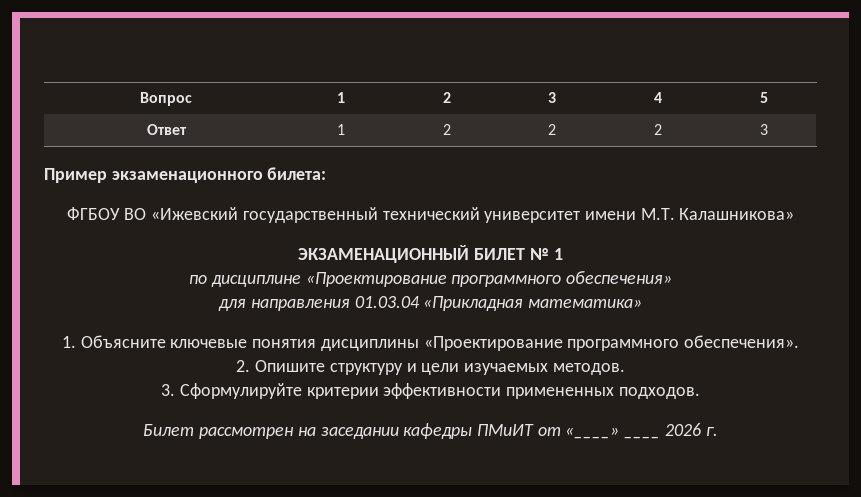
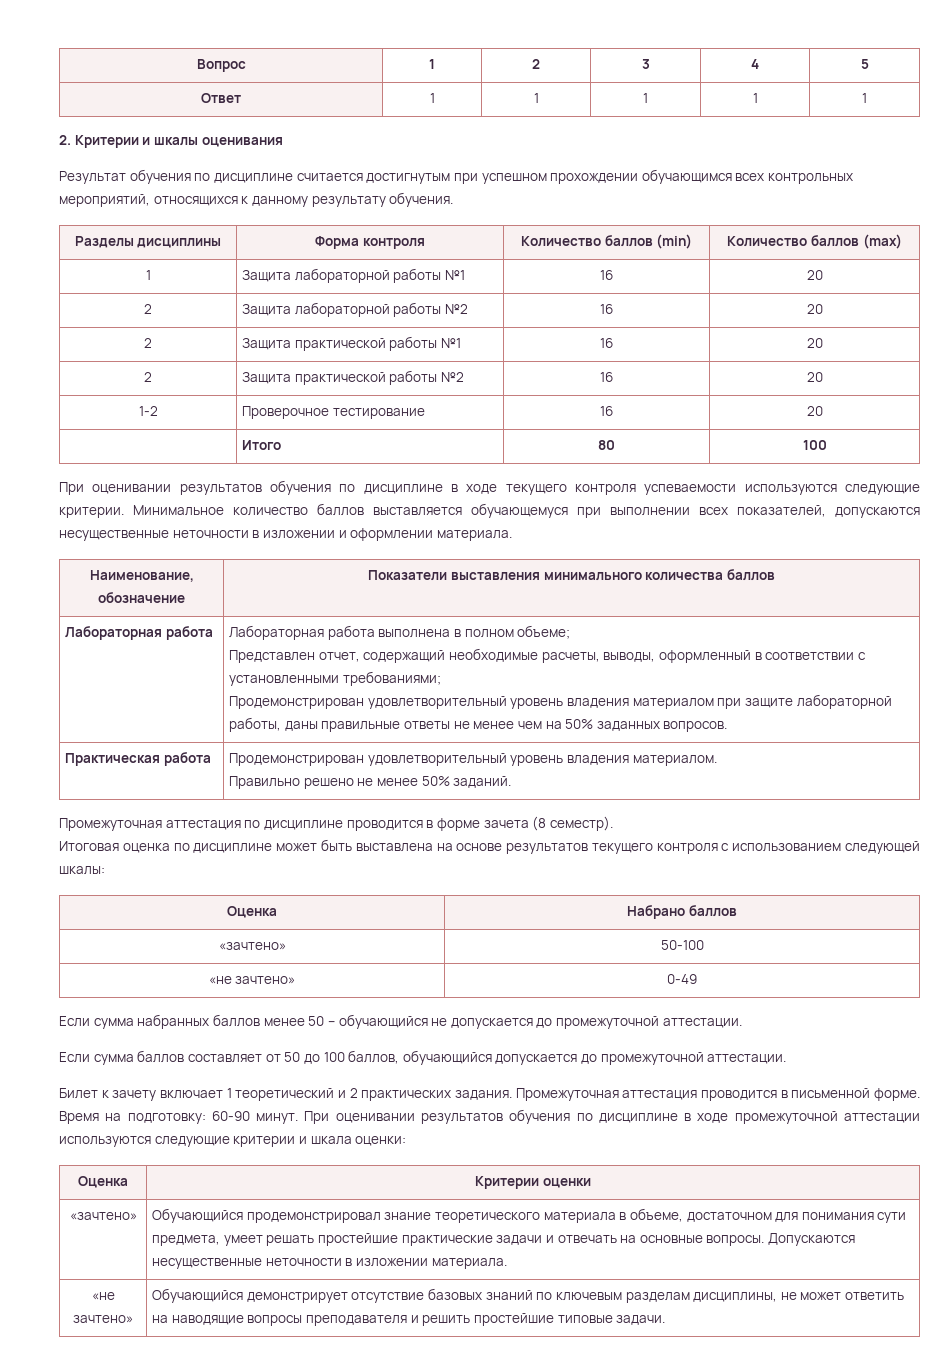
- Ответ | 1 | 2 | 2 | 2 | 3
- Пример экзаменационного билета:
- ФГБОУ ВО «Ижевский государственный технический университет имени М.Т. Калашникова»
- ЭКЗАМЕНАЦИОННЫЙ БИЛЕТ № 1
- по дисциплине «Проектирование программного обеспечения»
- для направления 01.03.04 «Прикладная математика»
- 1. Объясните ключевые понятия дисциплины «Проектирование программного обеспечения».
- 2. Опишите структуру и цели изучаемых методов.
- 3. Сформулируйте критерии эффективности примененных подходов.
- Билет рассмотрен на заседании кафедры ПМиИТ от «____» ____ 2026 г.
+ Ответ | 1 | 1 | 1 | 1 | 1
+ 2. Критерии и шкалы оценивания
+ Результат обучения по дисциплине считается достигнутым при успешном прохождении обучающимся всех контрольных мероприятий, относящихся к данному результату обучения.
+ Разделы дисциплины | Форма контроля | Количество баллов (min) | Количество баллов (max)
+ 1 | Защита лабораторной работы №1 | 16 | 20
+ 2 | Защита лабораторной работы №2 | 16 | 20
+ 2 | Защита практической работы №1 | 16 | 20
+ 2 | Защита практической работы №2 | 16 | 20
+ 1-2 | Проверочное тестирование | 16 | 20
+ | Итого | 80 | 100
+ При оценивании результатов обучения по дисциплине в ходе текущего контроля успеваемости используются следующие критерии. Минимальное количество баллов выставляется обучающемуся при выполнении всех показателей, допускаются несущественные неточности в изложении и оформлении материала.
+ Наименование, обозначение | Показатели выставления минимального количества баллов
+ Лабораторная работа | Лабораторная работа выполнена в полном объеме;
+ Представлен отчет, содержащий необходимые расчеты, выводы, оформленный в соответствии с установленными требованиями;
+ Продемонстрирован удовлетворительный уровень владения материалом при защите лабораторной работы, даны правильные ответы не менее чем на 50% заданных вопросов.
+ Практическая работа | Продемонстрирован удовлетворительный уровень владения материалом.
+ Правильно решено не менее 50% заданий.
+ Промежуточная аттестация по дисциплине проводится в форме зачета (8 семестр).
+ Итоговая оценка по дисциплине может быть выставлена на основе результатов текущего контроля с использованием следующей шкалы:
+ Оценка | Набрано баллов
+ «зачтено» | 50-100
+ «не зачтено» | 0-49
+ Если сумма набранных баллов менее 50 – обучающийся не допускается до промежуточной аттестации.
+ Если сумма баллов составляет от 50 до 100 баллов, обучающийся допускается до промежуточной аттестации.
+ Билет к зачету включает 1 теоретический и 2 практических задания. Промежуточная аттестация проводится в письменной форме. Время на подготовку: 60-90 минут. При оценивании результатов обучения по дисциплине в ходе промежуточной аттестации используются следующие критерии и шкала оценки:
+ Оценка | Критерии оценки
+ «зачтено» | Обучающийся продемонстрировал знание теоретического материала в объеме, достаточном для понимания сути предмета, умеет решать простейшие практические задачи и отвечать на основные вопросы. Допускаются несущественные неточности в изложении материала.
+ «не зачтено» | Обучающийся демонстрирует отсутствие базовых знаний по ключевым разделам дисциплины, не может ответить на наводящие вопросы преподавателя и решить простейшие типовые задачи.

